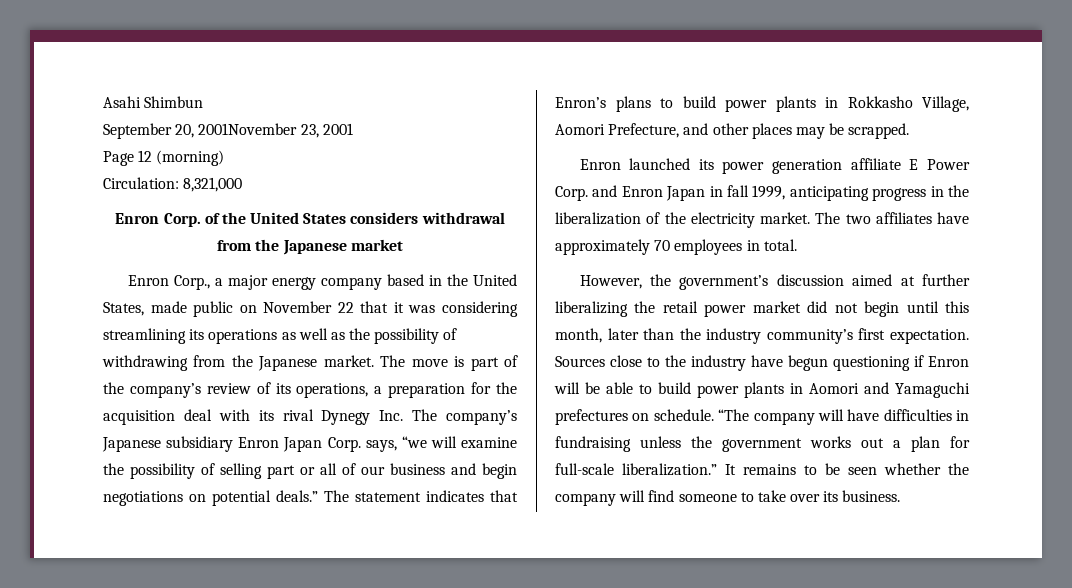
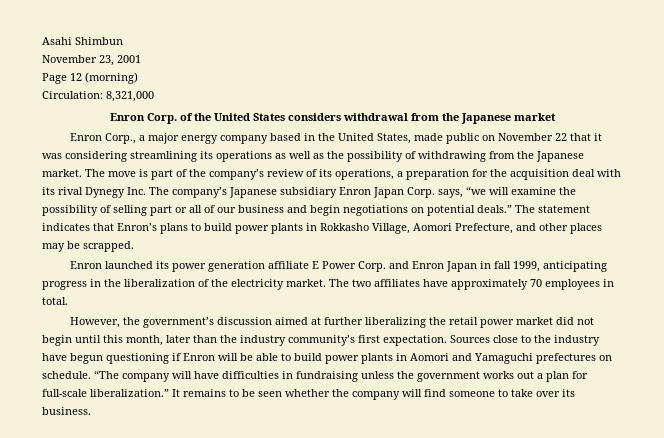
- September 20, 2001November 23, 2001
+ November 23, 2001

